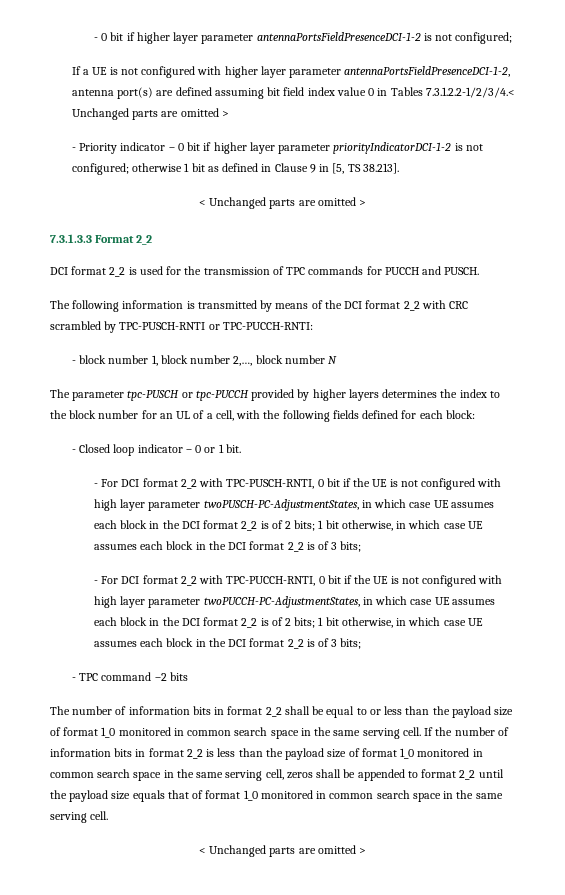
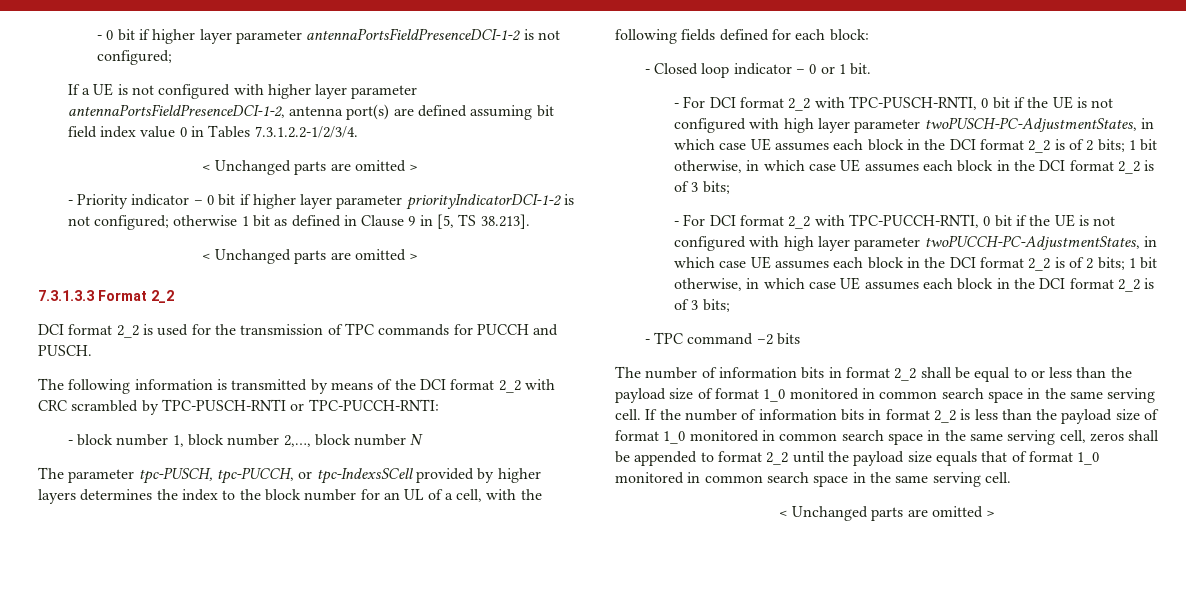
- If a UE is not configured with higher layer parameter antennaPortsFieldPresenceDCI-1-2, antenna port(s) are defined assuming bit field index value 0 in Tables 7.3.1.2.2-1/2/3/4.< Unchanged parts are omitted >
+ If a UE is not configured with higher layer parameter antennaPortsFieldPresenceDCI-1-2, antenna port(s) are defined assuming bit field index value 0 in Tables 7.3.1.2.2-1/2/3/4.
+ < Unchanged parts are omitted >
- The parameter tpc-PUSCH or tpc-PUCCH provided by higher layers determines the index to the block number for an UL of a cell, with the following fields defined for each block:
+ The parameter tpc-PUSCH, tpc-PUCCH, or tpc-IndexsSCell provided by higher layers determines the index to the block number for an UL of a cell, with the following fields defined for each block:

